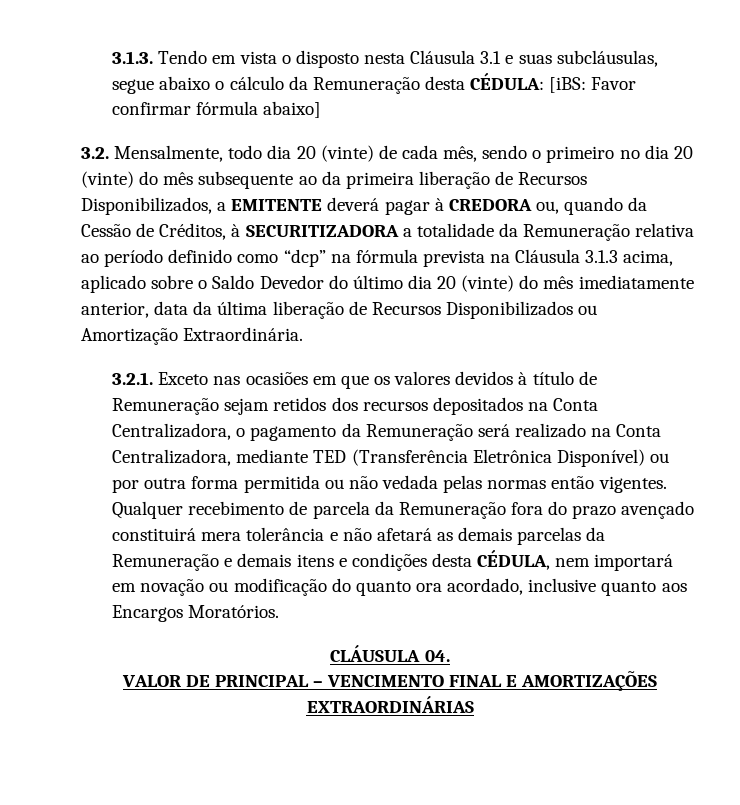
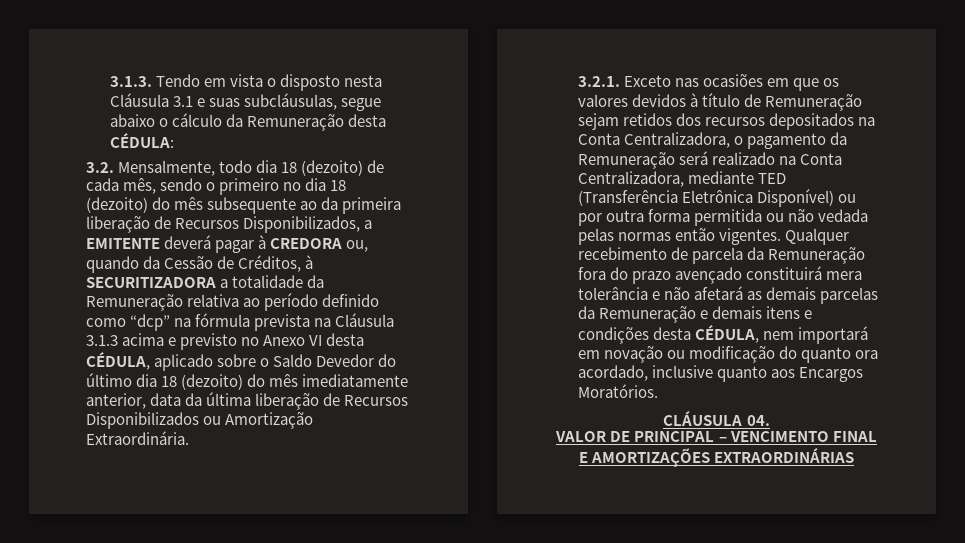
- 3.1.3. Tendo em vista o disposto nesta Cláusula 3.1 e suas subcláusulas, segue abaixo o cálculo da Remuneração desta CÉDULA: [iBS: Favor confirmar fórmula abaixo]
+ 3.1.3. Tendo em vista o disposto nesta Cláusula 3.1 e suas subcláusulas, segue abaixo o cálculo da Remuneração desta CÉDULA:
- 3.2. Mensalmente, todo dia 20 (vinte) de cada mês, sendo o primeiro no dia 20 (vinte) do mês subsequente ao da primeira liberação de Recursos Disponibilizados, a EMITENTE deverá pagar à CREDORA ou, quando da Cessão de Créditos, à SECURITIZADORA a totalidade da Remuneração relativa ao período definido como “dcp” na fórmula prevista na Cláusula 3.1.3 acima, aplicado sobre o Saldo Devedor do último dia 20 (vinte) do mês imediatamente anterior, data da última liberação de Recursos Disponibilizados ou Amortização Extraordinária.
+ 3.2. Mensalmente, todo dia 18 (dezoito) de cada mês, sendo o primeiro no dia 18 (dezoito) do mês subsequente ao da primeira liberação de Recursos Disponibilizados, a EMITENTE deverá pagar à CREDORA ou, quando da Cessão de Créditos, à SECURITIZADORA a totalidade da Remuneração relativa ao período definido como “dcp” na fórmula prevista na Cláusula 3.1.3 acima e previsto no Anexo VI desta CÉDULA, aplicado sobre o Saldo Devedor do último dia 18 (dezoito) do mês imediatamente anterior, data da última liberação de Recursos Disponibilizados ou Amortização Extraordinária.

